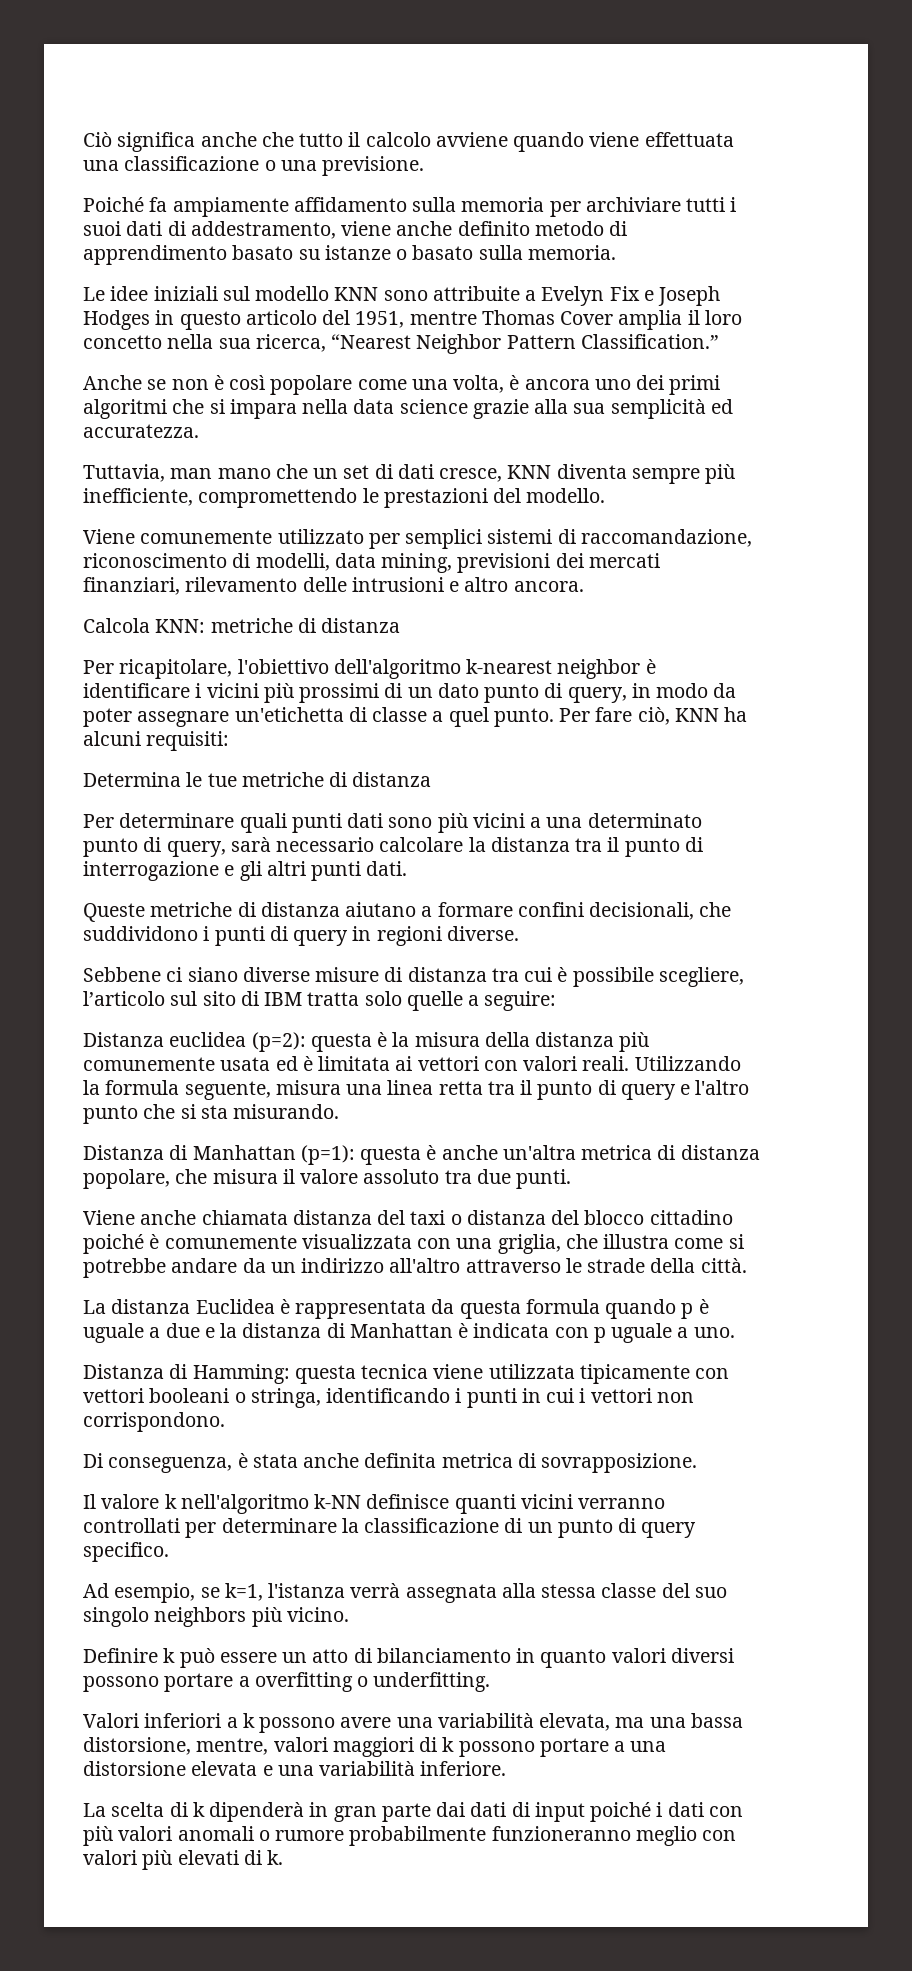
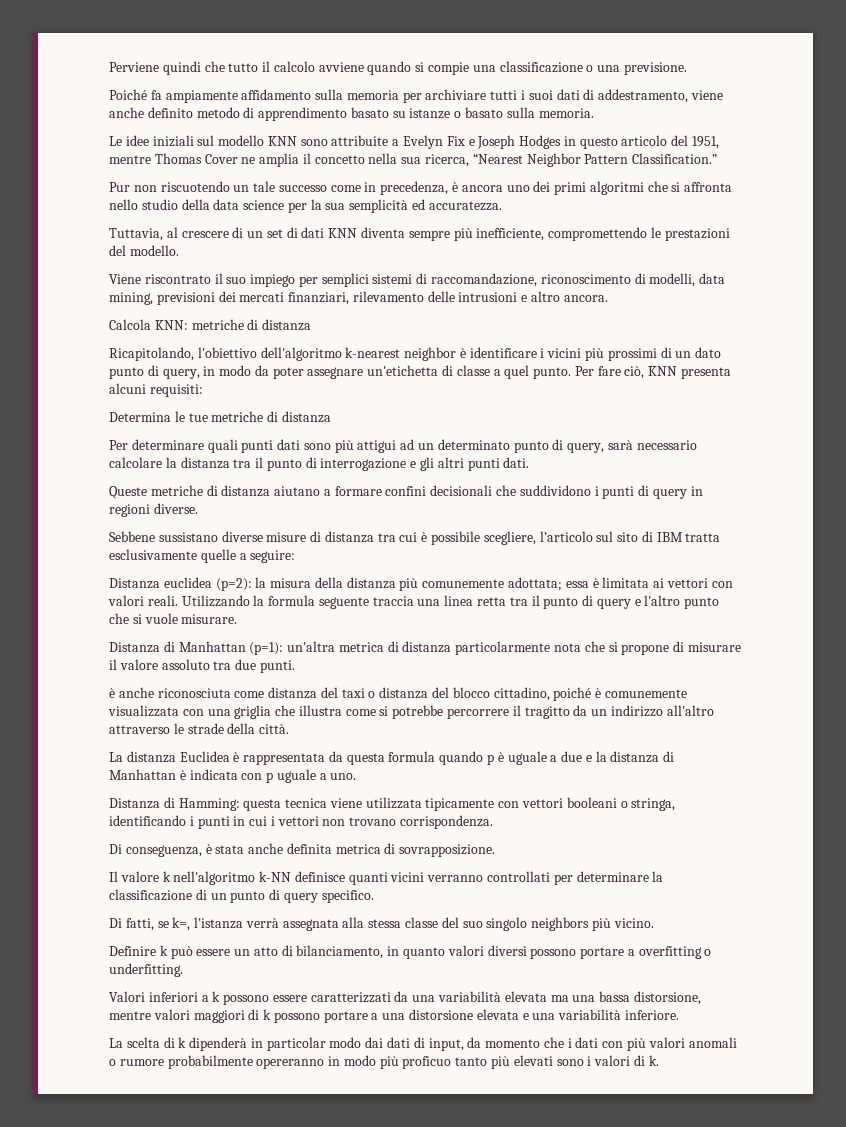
- Ciò significa anche che tutto il calcolo avviene quando viene effettuata una classificazione o una previsione.
+ Perviene quindi che tutto il calcolo avviene quando si compie una classificazione o una previsione.
- Le idee iniziali sul modello KNN sono attribuite a Evelyn Fix e Joseph Hodges in questo articolo del 1951, mentre Thomas Cover amplia il loro concetto nella sua ricerca, “Nearest Neighbor Pattern Classification.”
+ Le idee iniziali sul modello KNN sono attribuite a Evelyn Fix e Joseph Hodges in questo articolo del 1951, mentre Thomas Cover ne amplia il concetto nella sua ricerca, “Nearest Neighbor Pattern Classification.”
- Anche se non è così popolare come una volta, è ancora uno dei primi algoritmi che si impara nella data science grazie alla sua semplicità ed accuratezza.
+ Pur non riscuotendo un tale successo come in precedenza, è ancora uno dei primi algoritmi che si affronta nello studio della data science per la sua semplicità ed accuratezza.
- Tuttavia, man mano che un set di dati cresce, KNN diventa sempre più inefficiente, compromettendo le prestazioni del modello.
+ Tuttavia, al crescere di un set di dati KNN diventa sempre più inefficiente, compromettendo le prestazioni del modello.
- Viene comunemente utilizzato per semplici sistemi di raccomandazione, riconoscimento di modelli, data mining, previsioni dei mercati finanziari, rilevamento delle intrusioni e altro ancora.
+ Viene riscontrato il suo impiego per semplici sistemi di raccomandazione, riconoscimento di modelli, data mining, previsioni dei mercati finanziari, rilevamento delle intrusioni e altro ancora.
- Per ricapitolare, l'obiettivo dell'algoritmo k-nearest neighbor è identificare i vicini più prossimi di un dato punto di query, in modo da poter assegnare un'etichetta di classe a quel punto.
+ Ricapitolando, l'obiettivo dell'algoritmo k-nearest neighbor è identificare i vicini più prossimi di un dato punto di query, in modo da poter assegnare un'etichetta di classe a quel punto.
- Per fare ciò, KNN ha alcuni requisiti:
+ Per fare ciò, KNN presenta alcuni requisiti:
- Per determinare quali punti dati sono più vicini a una determinato punto di query, sarà necessario calcolare la distanza tra il punto di interrogazione e gli altri punti dati.
+ Per determinare quali punti dati sono più attigui ad un determinato punto di query, sarà necessario calcolare la distanza tra il punto di interrogazione e gli altri punti dati.
- Queste metriche di distanza aiutano a formare confini decisionali, che suddividono i punti di query in regioni diverse.
+ Queste metriche di distanza aiutano a formare confini decisionali che suddividono i punti di query in regioni diverse.
- Sebbene ci siano diverse misure di distanza tra cui è possibile scegliere, l’articolo sul sito di IBM tratta solo quelle a seguire:
+ Sebbene sussistano diverse misure di distanza tra cui è possibile scegliere, l’articolo sul sito di IBM tratta esclusivamente quelle a seguire:
- Distanza euclidea (p=2): questa è la misura della distanza più comunemente usata ed è limitata ai vettori con valori reali.
+ Distanza euclidea (p=2): la misura della distanza più comunemente adottata; essa è limitata ai vettori con valori reali.
- Utilizzando la formula seguente, misura una linea retta tra il punto di query e l'altro punto che si sta misurando.
+ Utilizzando la formula seguente traccia una linea retta tra il punto di query e l'altro punto che si vuole misurare.
- Distanza di Manhattan (p=1): questa è anche un'altra metrica di distanza popolare, che misura il valore assoluto tra due punti.
+ Distanza di Manhattan (p=1): un'altra metrica di distanza particolarmente nota che si propone di misurare il valore assoluto tra due punti.
- Viene anche chiamata distanza del taxi o distanza del blocco cittadino poiché è comunemente visualizzata con una griglia, che illustra come si potrebbe andare da un indirizzo all'altro attraverso le strade della città.
+ è anche riconosciuta come distanza del taxi o distanza del blocco cittadino, poiché è comunemente visualizzata con una griglia che illustra come si potrebbe percorrere il tragitto da un indirizzo all'altro attraverso le strade della città.
- Distanza di Hamming: questa tecnica viene utilizzata tipicamente con vettori booleani o stringa, identificando i punti in cui i vettori non corrispondono.
+ Distanza di Hamming: questa tecnica viene utilizzata tipicamente con vettori booleani o stringa, identificando i punti in cui i vettori non trovano corrispondenza.
- Ad esempio, se k=1, l'istanza verrà assegnata alla stessa classe del suo singolo neighbors più vicino.
+ Di fatti, se k=, l'istanza verrà assegnata alla stessa classe del suo singolo neighbors più vicino.
- Definire k può essere un atto di bilanciamento in quanto valori diversi possono portare a overfitting o underfitting.
+ Definire k può essere un atto di bilanciamento, in quanto valori diversi possono portare a overfitting o underfitting.
- Valori inferiori a k possono avere una variabilità elevata, ma una bassa distorsione, mentre, valori maggiori di k possono portare a una distorsione elevata e una variabilità inferiore.
+ Valori inferiori a k possono essere caratterizzati da una variabilità elevata ma una bassa distorsione, mentre valori maggiori di k possono portare a una distorsione elevata e una variabilità inferiore.
- La scelta di k dipenderà in gran parte dai dati di input poiché i dati con più valori anomali o rumore probabilmente funzioneranno meglio con valori più elevati di k.
+ La scelta di k dipenderà in particolar modo dai dati di input, da momento che i dati con più valori anomali o rumore probabilmente opereranno in modo più proficuo tanto più elevati sono i valori di k.

